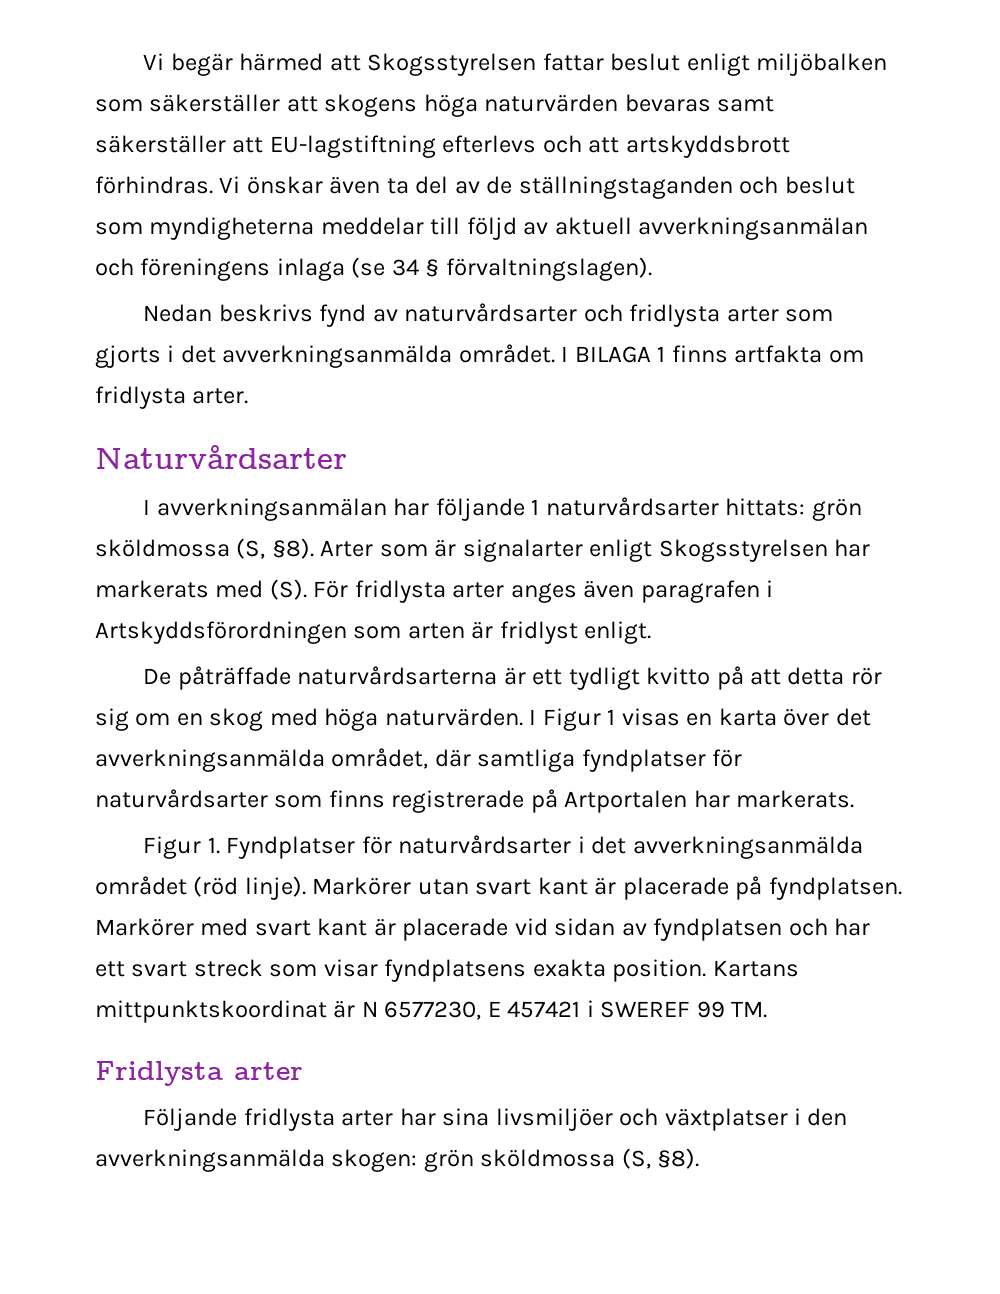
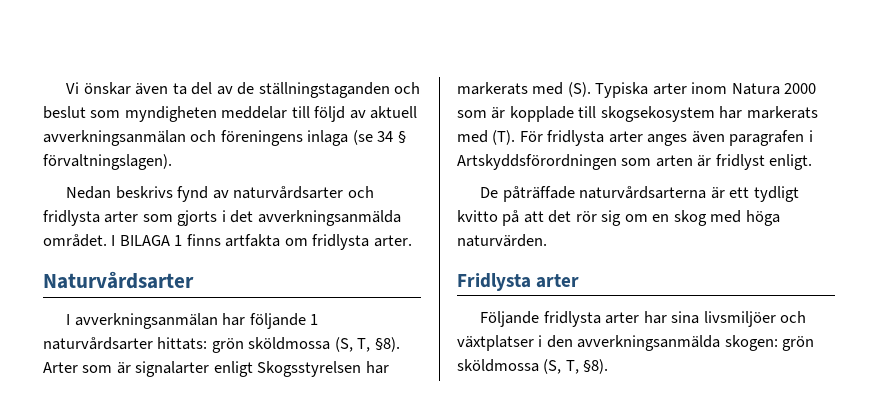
- Vi begär härmed att Skogsstyrelsen fattar beslut enligt miljöbalken som säkerställer att skogens höga naturvärden bevaras samt säkerställer att EU-lagstiftning efterlevs och att artskyddsbrott förhindras. Vi önskar även ta del av de ställningstaganden och beslut som myndigheterna meddelar till följd av aktuell avverkningsanmälan och föreningens inlaga (se 34 § förvaltningslagen).
+ Vi önskar även ta del av de ställningstaganden och beslut som myndigheten meddelar till följd av aktuell avverkningsanmälan och föreningens inlaga (se 34 § förvaltningslagen).
- I avverkningsanmälan har följande 1 naturvårdsarter hittats: grön sköldmossa (S, §8).
+ I avverkningsanmälan har följande 1 naturvårdsarter hittats: grön sköldmossa (S, T, §8).
- Arter som är signalarter enligt Skogsstyrelsen har markerats med (S). För fridlysta arter anges även paragrafen i Artskyddsförordningen som arten är fridlyst enligt.
+ Arter som är signalarter enligt Skogsstyrelsen har markerats med (S). Typiska arter inom Natura 2000 som är kopplade till skogsekosystem har markerats med (T). För fridlysta arter anges även paragrafen i Artskyddsförordningen som arten är fridlyst enligt.
- De påträffade naturvårdsarterna är ett tydligt kvitto på att detta rör sig om en skog med höga naturvärden. I Figur 1 visas en karta över det avverkningsanmälda området, där samtliga fyndplatser för naturvårdsarter som finns registrerade på Artportalen har markerats.
- Figur 1. Fyndplatser för naturvårdsarter i det avverkningsanmälda området (röd linje). Markörer utan svart kant är placerade på fyndplatsen. Markörer med svart kant är placerade vid sidan av fyndplatsen och har ett svart streck som visar fyndplatsens exakta position. Kartans mittpunktskoordinat är N 6577230, E 457421 i SWEREF 99 TM.
+ De påträffade naturvårdsarterna är ett tydligt kvitto på att det rör sig om en skog med höga naturvärden.
- Följande fridlysta arter har sina livsmiljöer och växtplatser i den avverkningsanmälda skogen: grön sköldmossa (S, §8).
+ Följande fridlysta arter har sina livsmiljöer och växtplatser i den avverkningsanmälda skogen: grön sköldmossa (S, T, §8).

